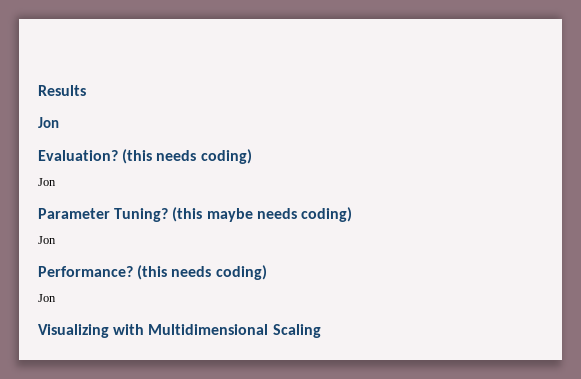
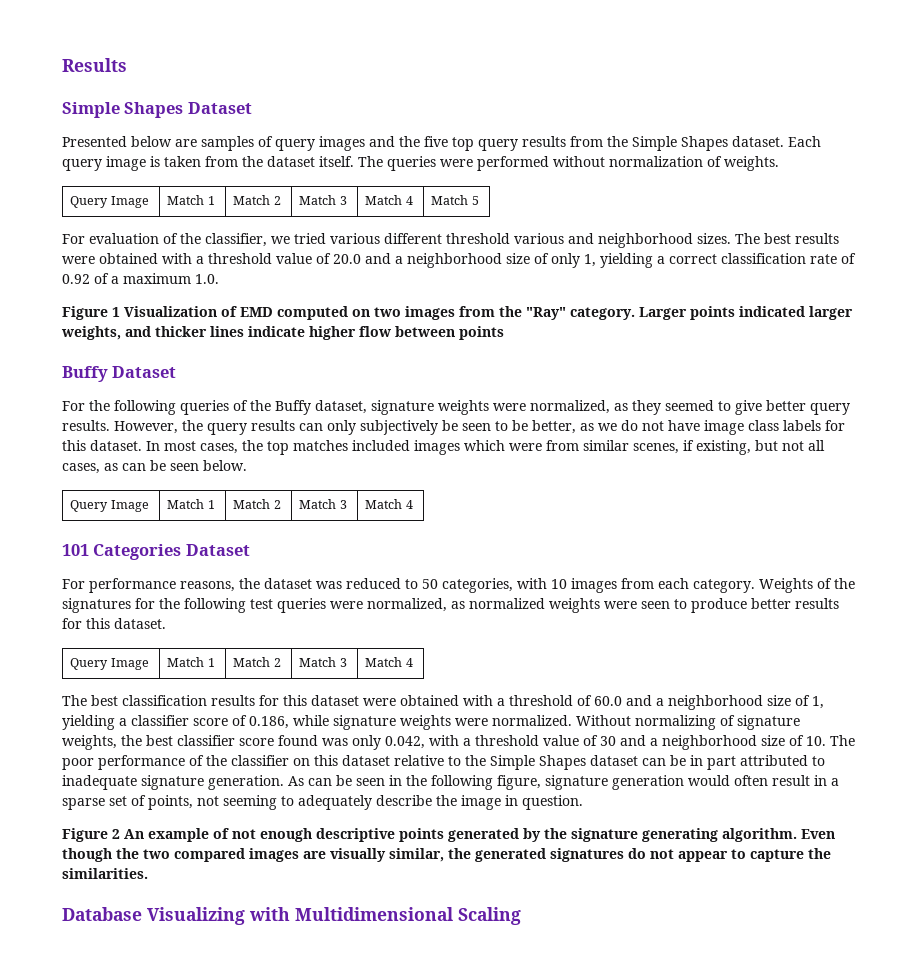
  Results
- Jon
- Evaluation? (this needs coding)
- Jon
- Parameter Tuning? (this maybe needs coding)
- Jon
- Performance? (this needs coding)
- Jon
- Visualizing with Multidimensional Scaling
+ Simple Shapes Dataset
+ Presented below are samples of query images and the five top query results from the Simple Shapes dataset. Each query image is taken from the dataset itself. The queries were performed without normalization of weights.
+ Query Image | Match 1 | Match 2 | Match 3 | Match 4 | Match 5
+ For evaluation of the classifier, we tried various different threshold various and neighborhood sizes. The best results were obtained with a threshold value of 20.0 and a neighborhood size of only 1, yielding a correct classification rate of 0.92 of a maximum 1.0.
+ Figure 1 Visualization of EMD computed on two images from the "Ray" category. Larger points indicated larger weights, and thicker lines indicate higher flow between points
+ Buffy Dataset
+ For the following queries of the Buffy dataset, signature weights were normalized, as they seemed to give better query results. However, the query results can only subjectively be seen to be better, as we do not have image class labels for this dataset. In most cases, the top matches included images which were from similar scenes, if existing, but not all cases, as can be seen below.
+ Query Image | Match 1 | Match 2 | Match 3 | Match 4
+ 101 Categories Dataset
+ For performance reasons, the dataset was reduced to 50 categories, with 10 images from each category. Weights of the signatures for the following test queries were normalized, as normalized weights were seen to produce better results for this dataset.
+ Query Image | Match 1 | Match 2 | Match 3 | Match 4
+ The best classification results for this dataset were obtained with a threshold of 60.0 and a neighborhood size of 1, yielding a classifier score of 0.186, while signature weights were normalized. Without normalizing of signature weights, the best classifier score found was only 0.042, with a threshold value of 30 and a neighborhood size of 10. The poor performance of the classifier on this dataset relative to the Simple Shapes dataset can be in part attributed to inadequate signature generation. As can be seen in the following figure, signature generation would often result in a sparse set of points, not seeming to adequately describe the image in question.
+ Figure 2 An example of not enough descriptive points generated by the signature generating algorithm. Even though the two compared images are visually similar, the generated signatures do not appear to capture the similarities.
+ Database Visualizing with Multidimensional Scaling

